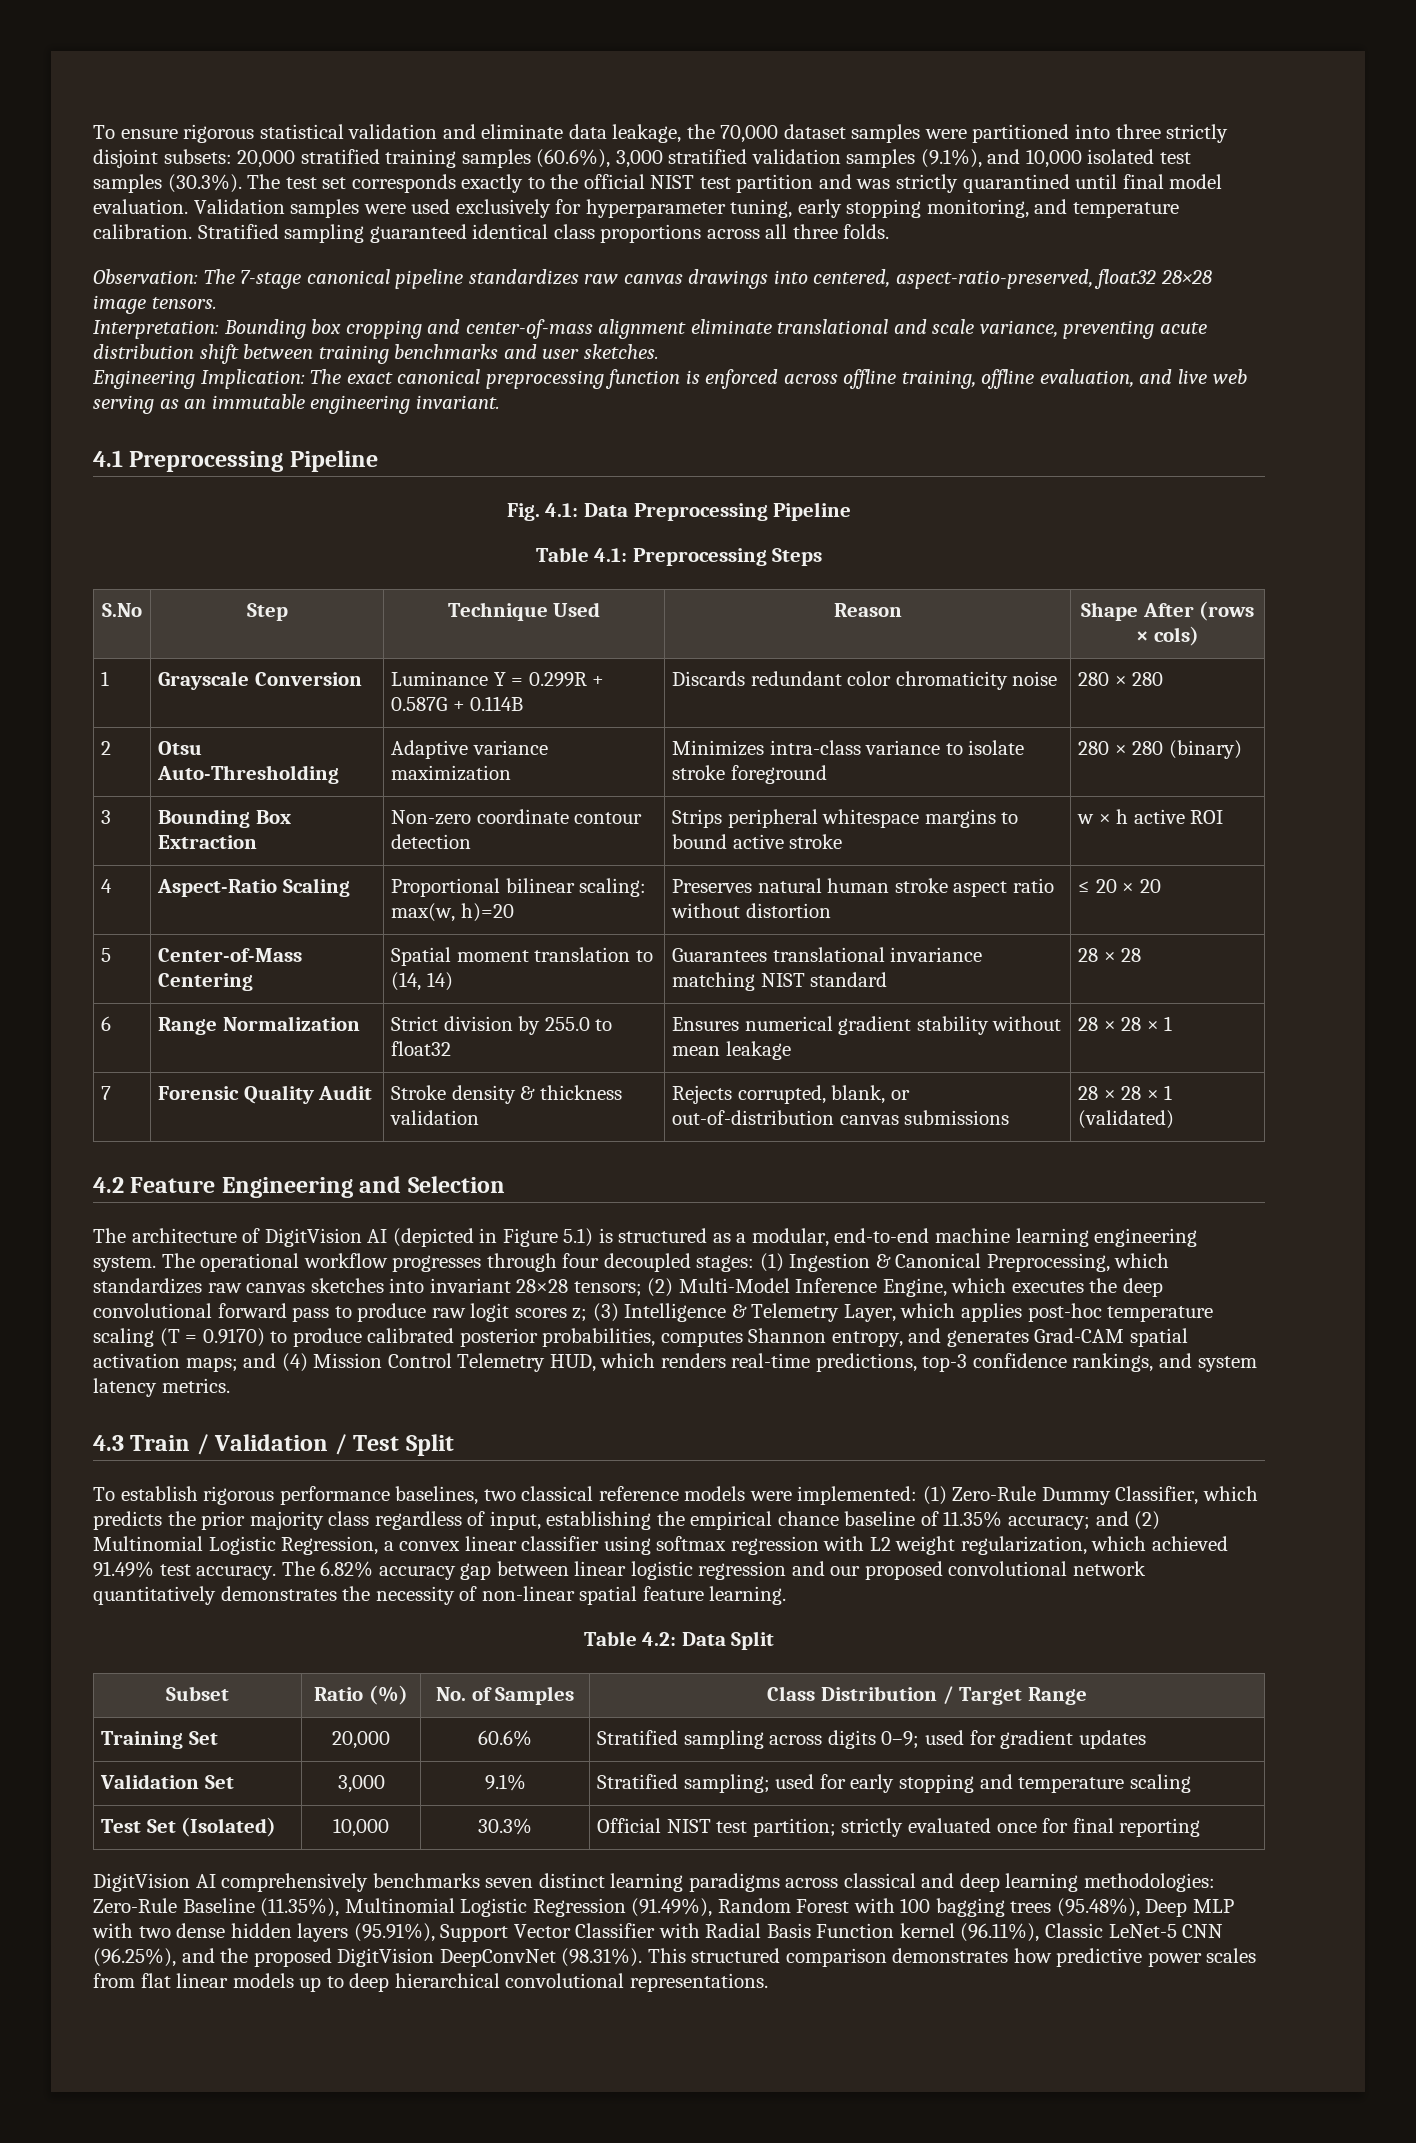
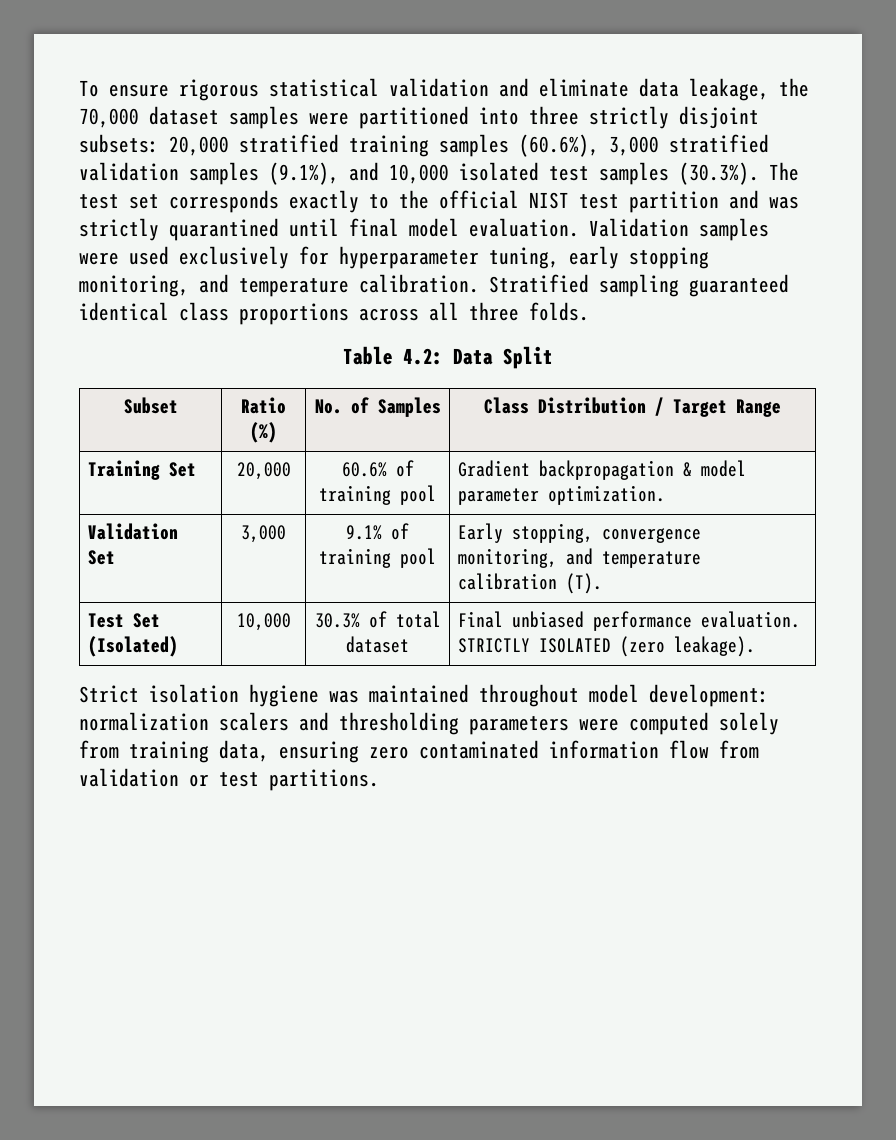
- Observation: The 7-stage canonical pipeline standardizes raw canvas drawings into centered, aspect-ratio-preserved, float32 28×28 image tensors.
- Interpretation: Bounding box cropping and center-of-mass alignment eliminate translational and scale variance, preventing acute distribution shift between training benchmarks and user sketches.
- Engineering Implication: The exact canonical preprocessing function is enforced across offline training, offline evaluation, and live web serving as an immutable engineering invariant.
- 4.1 Preprocessing Pipeline
- Fig. 4.1: Data Preprocessing Pipeline
- Table 4.1: Preprocessing Steps
- S.No | Step | Technique Used | Reason | Shape After (rows × cols)
- 1 | Grayscale Conversion | Luminance Y = 0.299R + 0.587G + 0.114B | Discards redundant color chromaticity noise | 280 × 280
- 2 | Otsu Auto-Thresholding | Adaptive variance maximization | Minimizes intra-class variance to isolate stroke foreground | 280 × 280 (binary)
- 3 | Bounding Box Extraction | Non-zero coordinate contour detection | Strips peripheral whitespace margins to bound active stroke | w × h active ROI
- 4 | Aspect-Ratio Scaling | Proportional bilinear scaling: max(w, h)=20 | Preserves natural human stroke aspect ratio without distortion | ≤ 20 × 20
- 5 | Center-of-Mass Centering | Spatial moment translation to (14, 14) | Guarantees translational invariance matching NIST standard | 28 × 28
- 6 | Range Normalization | Strict division by 255.0 to float32 | Ensures numerical gradient stability without mean leakage | 28 × 28 × 1
- 7 | Forensic Quality Audit | Stroke density & thickness validation | Rejects corrupted, blank, or out-of-distribution canvas submissions | 28 × 28 × 1 (validated)
- 4.2 Feature Engineering and Selection
- The architecture of DigitVision AI (depicted in Figure 5.1) is structured as a modular, end-to-end machine learning engineering system. The operational workflow progresses through four decoupled stages: (1) Ingestion & Canonical Preprocessing, which standardizes raw canvas sketches into invariant 28×28 tensors; (2) Multi-Model Inference Engine, which executes the deep convolutional forward pass to produce raw logit scores z; (3) Intelligence & Telemetry Layer, which applies post-hoc temperature scaling (T = 0.9170) to produce calibrated posterior probabilities, computes Shannon entropy, and generates Grad-CAM spatial activation maps; and (4) Mission Control Telemetry HUD, which renders real-time predictions, top-3 confidence rankings, and system latency metrics.
- 4.3 Train / Validation / Test Split
- To establish rigorous performance baselines, two classical reference models were implemented: (1) Zero-Rule Dummy Classifier, which predicts the prior majority class regardless of input, establishing the empirical chance baseline of 11.35% accuracy; and (2) Multinomial Logistic Regression, a convex linear classifier using softmax regression with L2 weight regularization, which achieved 91.49% test accuracy. The 6.82% accuracy gap between linear logistic regression and our proposed convolutional network quantitatively demonstrates the necessity of non-linear spatial feature learning.
- Training Set | 20,000 | 60.6% | Stratified sampling across digits 0–9; used for gradient updates
- Validation Set | 3,000 | 9.1% | Stratified sampling; used for early stopping and temperature scaling
+ Training Set | 20,000 | 60.6% of training pool | Gradient backpropagation & model parameter optimization.
+ Validation Set | 3,000 | 9.1% of training pool | Early stopping, convergence monitoring, and temperature calibration (T).
- Test Set (Isolated) | 10,000 | 30.3% | Official NIST test partition; strictly evaluated once for final reporting
- DigitVision AI comprehensively benchmarks seven distinct learning paradigms across classical and deep learning methodologies: Zero-Rule Baseline (11.35%), Multinomial Logistic Regression (91.49%), Random Forest with 100 bagging trees (95.48%), Deep MLP with two dense hidden layers (95.91%), Support Vector Classifier with Radial Basis Function kernel (96.11%), Classic LeNet-5 CNN (96.25%), and the proposed DigitVision DeepConvNet (98.31%). This structured comparison demonstrates how predictive power scales from flat linear models up to deep hierarchical convolutional representations.
+ Test Set (Isolated) | 10,000 | 30.3% of total dataset | Final unbiased performance evaluation. STRICTLY ISOLATED (zero leakage).
+ Strict isolation hygiene was maintained throughout model development: normalization scalers and thresholding parameters were computed solely from training data, ensuring zero contaminated information flow from validation or test partitions.

